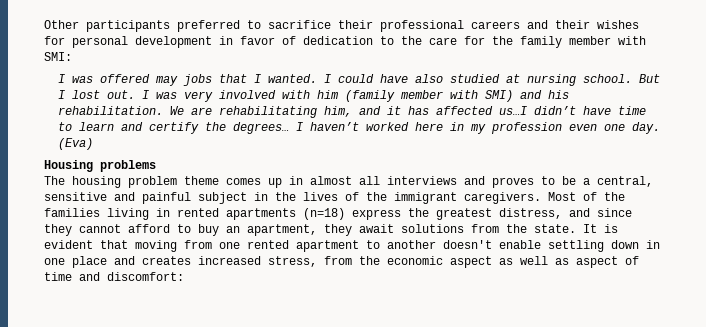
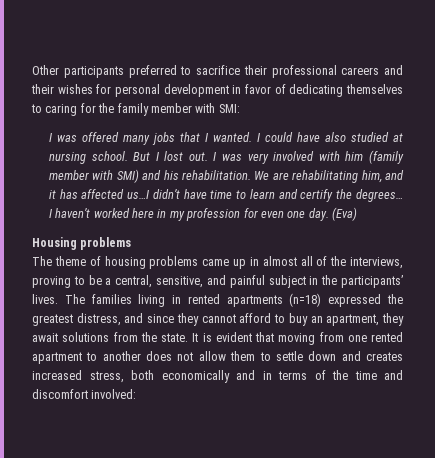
- Other participants preferred to sacrifice their professional careers and their wishes for personal development in favor of dedication to the care for the family member with SMI:
+ Other participants preferred to sacrifice their professional careers and their wishes for personal development in favor of dedicating themselves to caring for the family member with SMI:
- I was offered may jobs that I wanted.
+ I was offered many jobs that I wanted.
- I haven’t worked here in my profession even one day.
+ I haven’t worked here in my profession for even one day.
- The housing problem theme comes up in almost all interviews and proves to be a central, sensitive and painful subject in the lives of the immigrant caregivers. Most of the families living in rented apartments (n=18) express the greatest distress, and since they cannot afford to buy an apartment, they await solutions from the state.
+ The theme of housing problems came up in almost all of the interviews, proving to be a central, sensitive, and painful subject in the participants’ lives. The families living in rented apartments (n=18) expressed the greatest distress, and since they cannot afford to buy an apartment, they await solutions from the state.
- It is evident that moving from one rented apartment to another doesn't enable settling down in one place and creates increased stress, from the economic aspect as well as aspect of time and discomfort:
+ It is evident that moving from one rented apartment to another does not allow them to settle down and creates increased stress, both economically and in terms of the time and discomfort involved:

